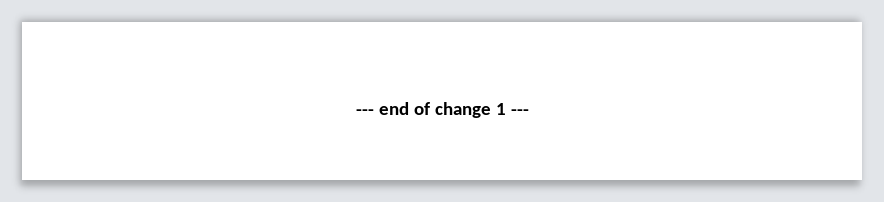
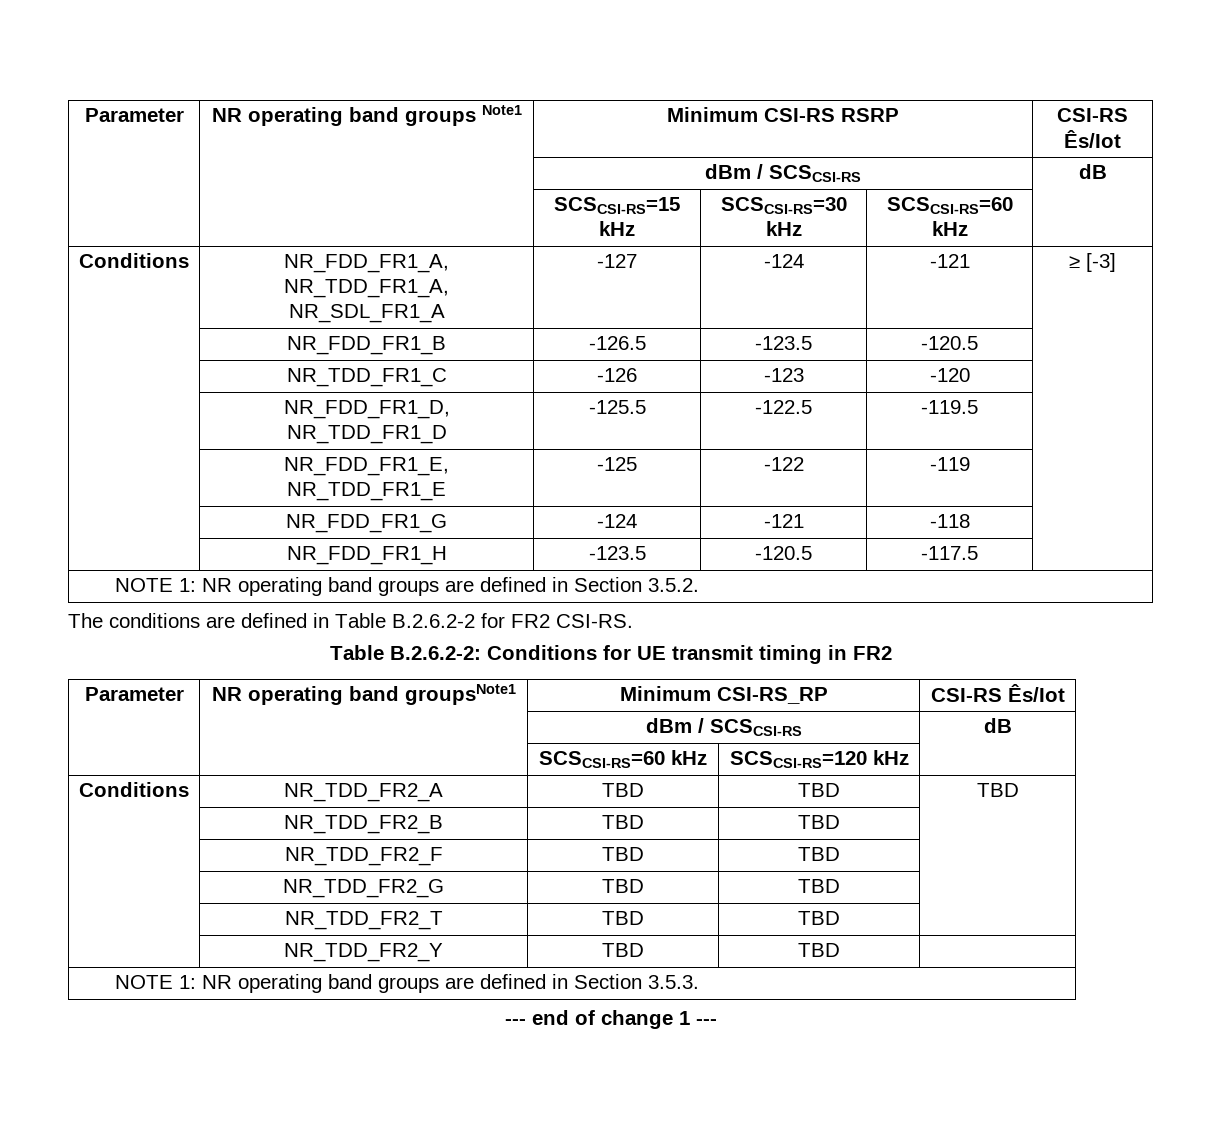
+ Parameter | NR operating band groups Note1 | Minimum CSI-RS RSRP | CSI-RS Ês/Iot
+ | | dBm / SCSCSI-RS | dB
+ | | SCSCSI-RS=15 kHz | SCSCSI-RS=30 kHz | SCSCSI-RS=60 kHz |
+ Conditions | NR_FDD_FR1_A, NR_TDD_FR1_A, NR_SDL_FR1_A | -127 | -124 | -121 | ≥ [-3]
+ | NR_FDD_FR1_B | -126.5 | -123.5 | -120.5 |
+ | NR_TDD_FR1_C | -126 | -123 | -120 |
+ | NR_FDD_FR1_D, NR_TDD_FR1_D | -125.5 | -122.5 | -119.5 |
+ | NR_FDD_FR1_E, NR_TDD_FR1_E | -125 | -122 | -119 |
+ | NR_FDD_FR1_G | -124 | -121 | -118 |
+ | NR_FDD_FR1_H | -123.5 | -120.5 | -117.5 |
+ NOTE 1: NR operating band groups are defined in Section 3.5.2.
+ The conditions are defined in Table B.2.6.2-2 for FR2 CSI-RS.
+ Table B.2.6.2-2: Conditions for UE transmit timing in FR2
+ Parameter | NR operating band groupsNote1 | Minimum CSI-RS_RP | CSI-RS Ês/Iot
+ | | dBm / SCSCSI-RS | dB
+ | | SCSCSI-RS=60 kHz | SCSCSI-RS=120 kHz |
+ Conditions | NR_TDD_FR2_A | TBD | TBD | TBD
+ | NR_TDD_FR2_B | TBD | TBD |
+ | NR_TDD_FR2_F | TBD | TBD |
+ | NR_TDD_FR2_G | TBD | TBD |
+ | NR_TDD_FR2_T | TBD | TBD |
+ | NR_TDD_FR2_Y | TBD | TBD |
+ NOTE 1: NR operating band groups are defined in Section 3.5.3.

